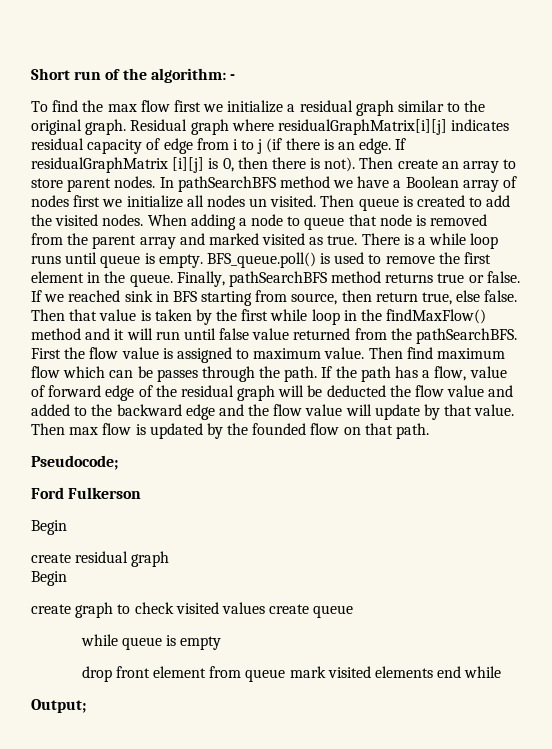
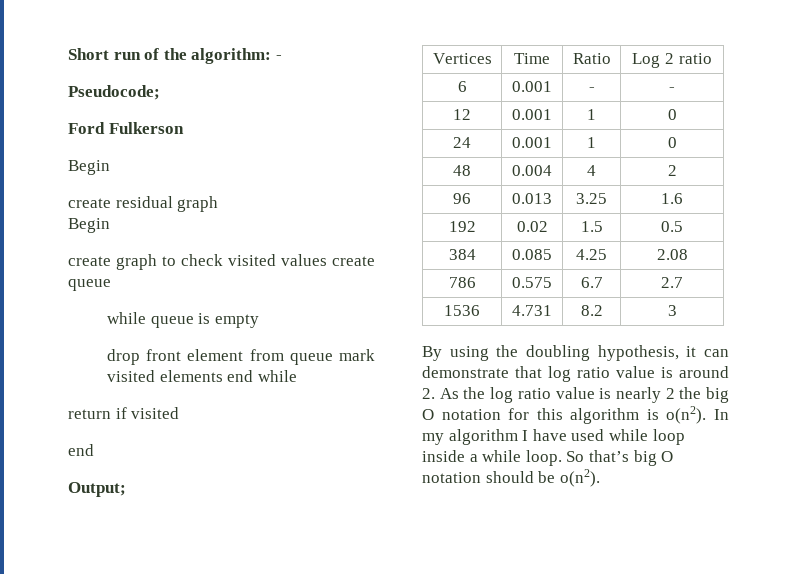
- To find the max flow first we initialize a residual graph similar to the original graph. Residual graph where residualGraphMatrix[i][j] indicates residual capacity of edge from i to j (if there is an edge. If residualGraphMatrix [i][j] is 0, then there is not). Then create an array to store parent nodes. In pathSearchBFS method we have a Boolean array of nodes first we initialize all nodes un visited. Then queue is created to add the visited nodes. When adding a node to queue that node is removed from the parent array and marked visited as true. There is a while loop runs until queue is empty. BFS_queue.poll() is used to remove the first element in the queue. Finally, pathSearchBFS method returns true or false. If we reached sink in BFS starting from source, then return true, else false. Then that value is taken by the first while loop in the findMaxFlow() method and it will run until false value returned from the pathSearchBFS. First the flow value is assigned to maximum value. Then find maximum flow which can be passes through the path. If the path has a flow, value of forward edge of the residual graph will be deducted the flow value and added to the backward edge and the flow value will update by that value. Then max flow is updated by the founded flow on that path.
+ return if visited
+ end
  Output;
+ Vertices | Time | Ratio | Log 2 ratio
+ 6 | 0.001 | - | -
+ 12 | 0.001 | 1 | 0
+ 24 | 0.001 | 1 | 0
+ 48 | 0.004 | 4 | 2
+ 96 | 0.013 | 3.25 | 1.6
+ 192 | 0.02 | 1.5 | 0.5
+ 384 | 0.085 | 4.25 | 2.08
+ 786 | 0.575 | 6.7 | 2.7
+ 1536 | 4.731 | 8.2 | 3
+ By using the doubling hypothesis, it can demonstrate that log ratio value is around 2. As the log ratio value is nearly 2 the big O notation for this algorithm is o(n2). In my algorithm I have used while loop inside a while loop. So that’s big O notation should be o(n2).

